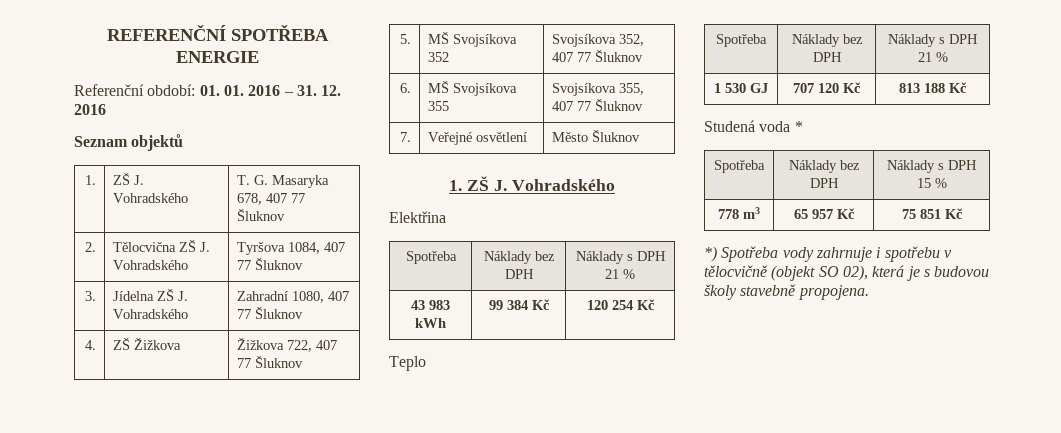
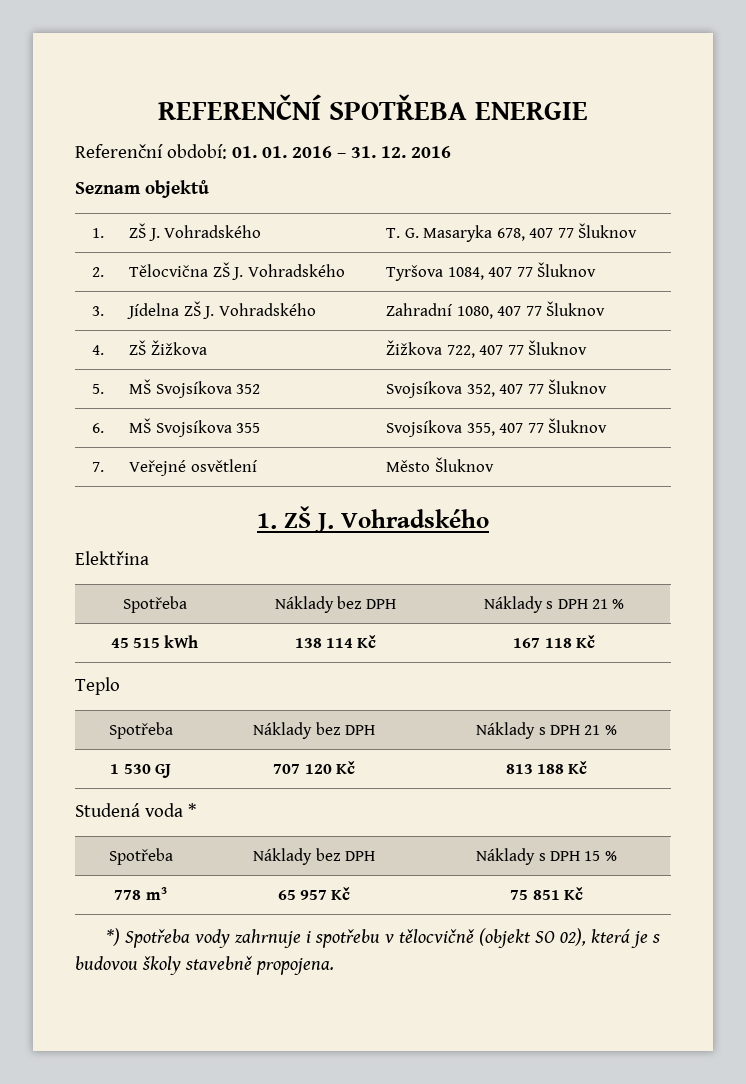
- 43 983 kWh | 99 384 Kč | 120 254 Kč
+ 45 515 kWh | 138 114 Kč | 167 118 Kč

